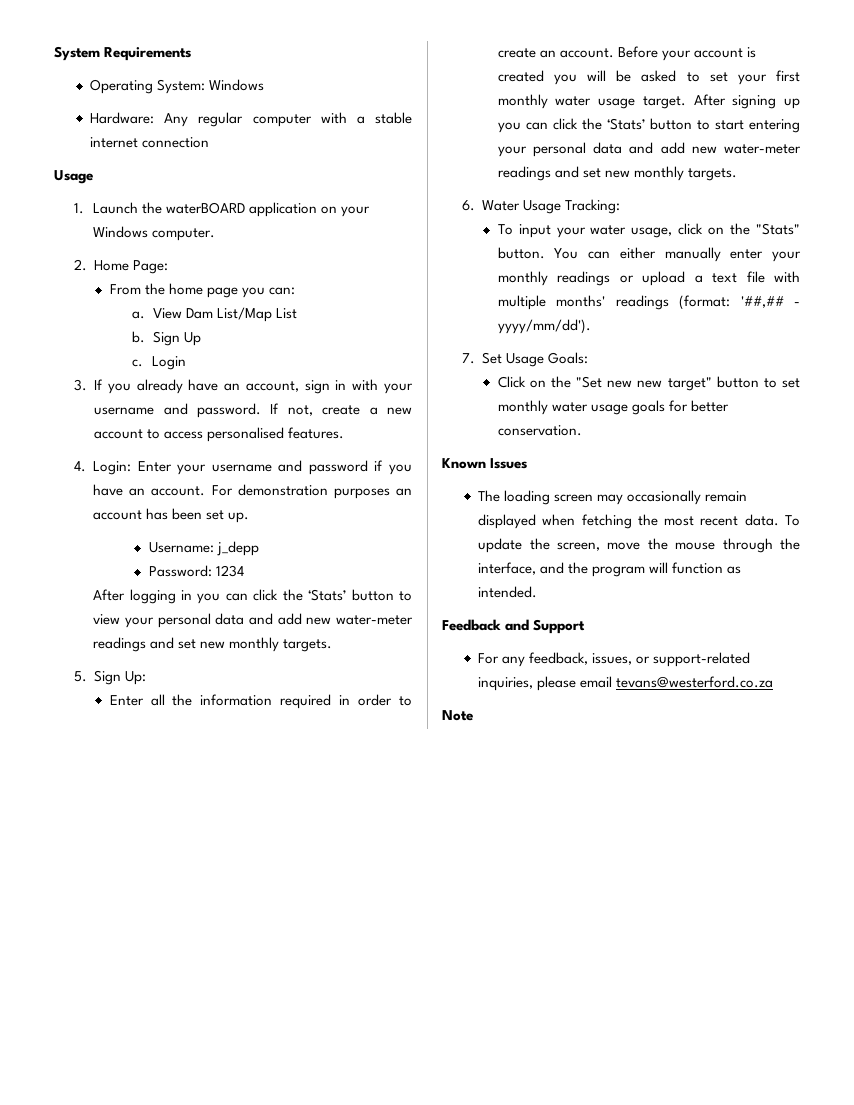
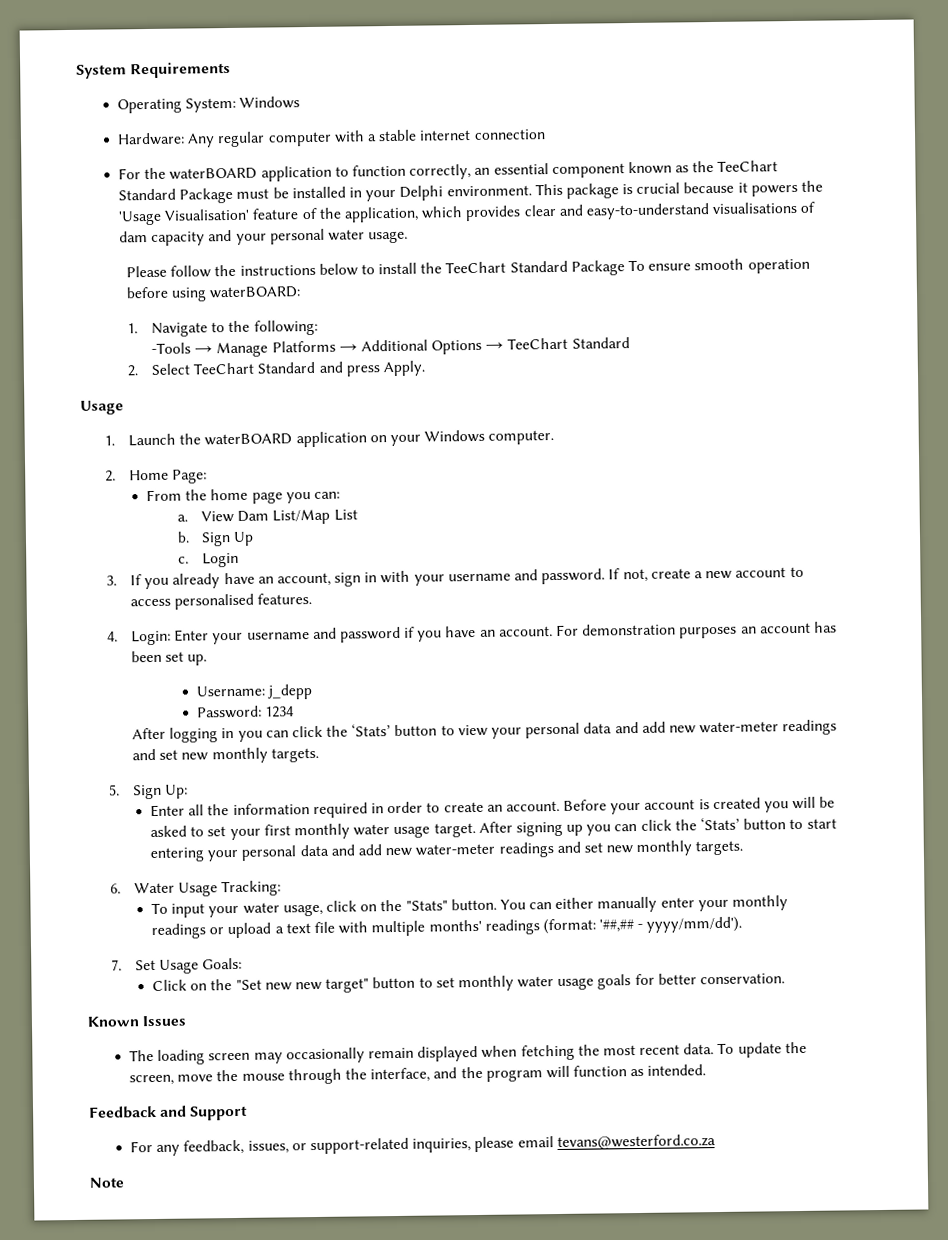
+ For the waterBOARD application to function correctly, an essential component known as the TeeChart Standard Package must be installed in your Delphi environment. This package is crucial because it powers the 'Usage Visualisation' feature of the application, which provides clear and easy-to-understand visualisations of dam capacity and your personal water usage.
+ Please follow the instructions below to install the TeeChart Standard Package To ensure smooth operation before using waterBOARD:
+ 1. Navigate to the following:
+ -Tools → Manage Platforms → Additional Options → TeeChart Standard
+ 2. Select TeeChart Standard and press Apply.

